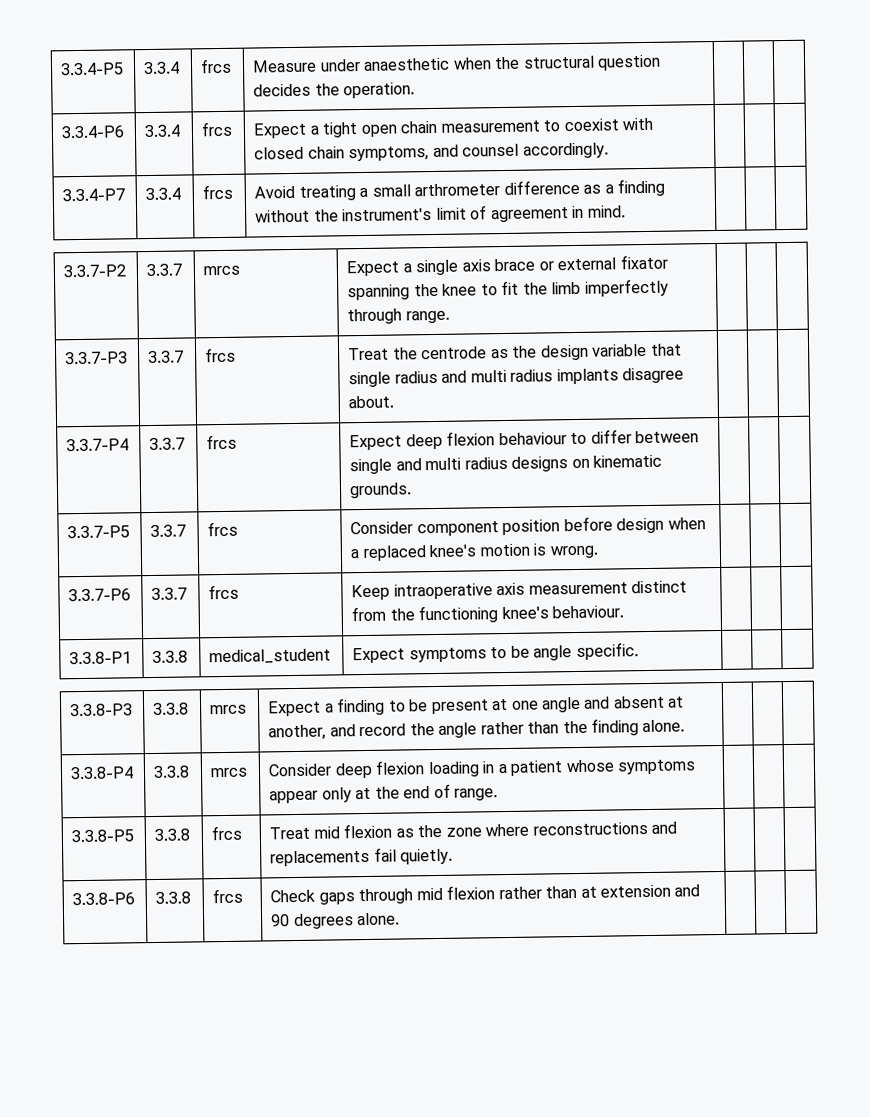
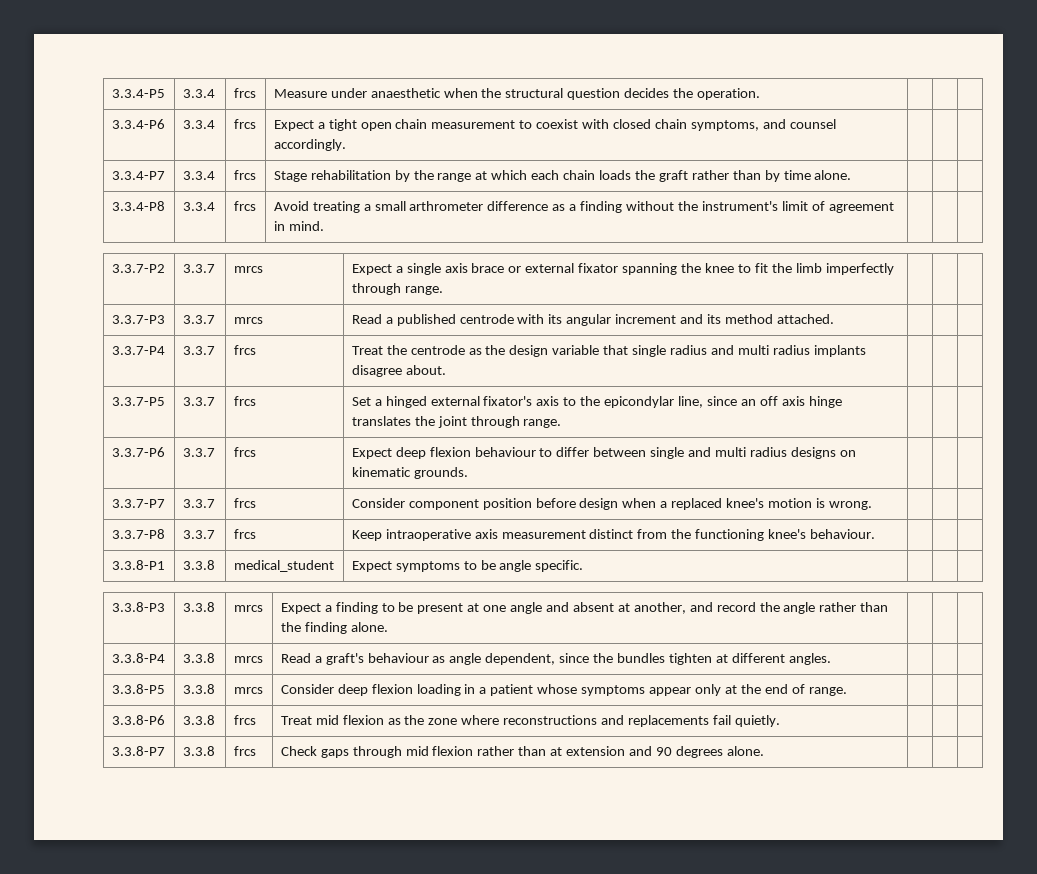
- 3.3.4-P7 | 3.3.4 | frcs | Avoid treating a small arthrometer difference as a finding without the instrument's limit of agreement in mind. | | |
+ 3.3.4-P7 | 3.3.4 | frcs | Stage rehabilitation by the range at which each chain loads the graft rather than by time alone. | | |
+ 3.3.4-P8 | 3.3.4 | frcs | Avoid treating a small arthrometer difference as a finding without the instrument's limit of agreement in mind. | | |
- 3.3.7-P3 | 3.3.7 | frcs | Treat the centrode as the design variable that single radius and multi radius implants disagree about. | | |
+ 3.3.7-P3 | 3.3.7 | mrcs | Read a published centrode with its angular increment and its method attached. | | |
+ 3.3.7-P4 | 3.3.7 | frcs | Treat the centrode as the design variable that single radius and multi radius implants disagree about. | | |
- 3.3.7-P4 | 3.3.7 | frcs | Expect deep flexion behaviour to differ between single and multi radius designs on kinematic grounds. | | |
+ 3.3.7-P5 | 3.3.7 | frcs | Set a hinged external fixator's axis to the epicondylar line, since an off axis hinge translates the joint through range. | | |
+ 3.3.7-P6 | 3.3.7 | frcs | Expect deep flexion behaviour to differ between single and multi radius designs on kinematic grounds. | | |
- 3.3.7-P5 | 3.3.7 | frcs | Consider component position before design when a replaced knee's motion is wrong. | | |
+ 3.3.7-P7 | 3.3.7 | frcs | Consider component position before design when a replaced knee's motion is wrong. | | |
- 3.3.7-P6 | 3.3.7 | frcs | Keep intraoperative axis measurement distinct from the functioning knee's behaviour. | | |
+ 3.3.7-P8 | 3.3.7 | frcs | Keep intraoperative axis measurement distinct from the functioning knee's behaviour. | | |
- 3.3.8-P4 | 3.3.8 | mrcs | Consider deep flexion loading in a patient whose symptoms appear only at the end of range. | | |
+ 3.3.8-P4 | 3.3.8 | mrcs | Read a graft's behaviour as angle dependent, since the bundles tighten at different angles. | | |
+ 3.3.8-P5 | 3.3.8 | mrcs | Consider deep flexion loading in a patient whose symptoms appear only at the end of range. | | |
- 3.3.8-P5 | 3.3.8 | frcs | Treat mid flexion as the zone where reconstructions and replacements fail quietly. | | |
+ 3.3.8-P6 | 3.3.8 | frcs | Treat mid flexion as the zone where reconstructions and replacements fail quietly. | | |
- 3.3.8-P6 | 3.3.8 | frcs | Check gaps through mid flexion rather than at extension and 90 degrees alone. | | |
+ 3.3.8-P7 | 3.3.8 | frcs | Check gaps through mid flexion rather than at extension and 90 degrees alone. | | |

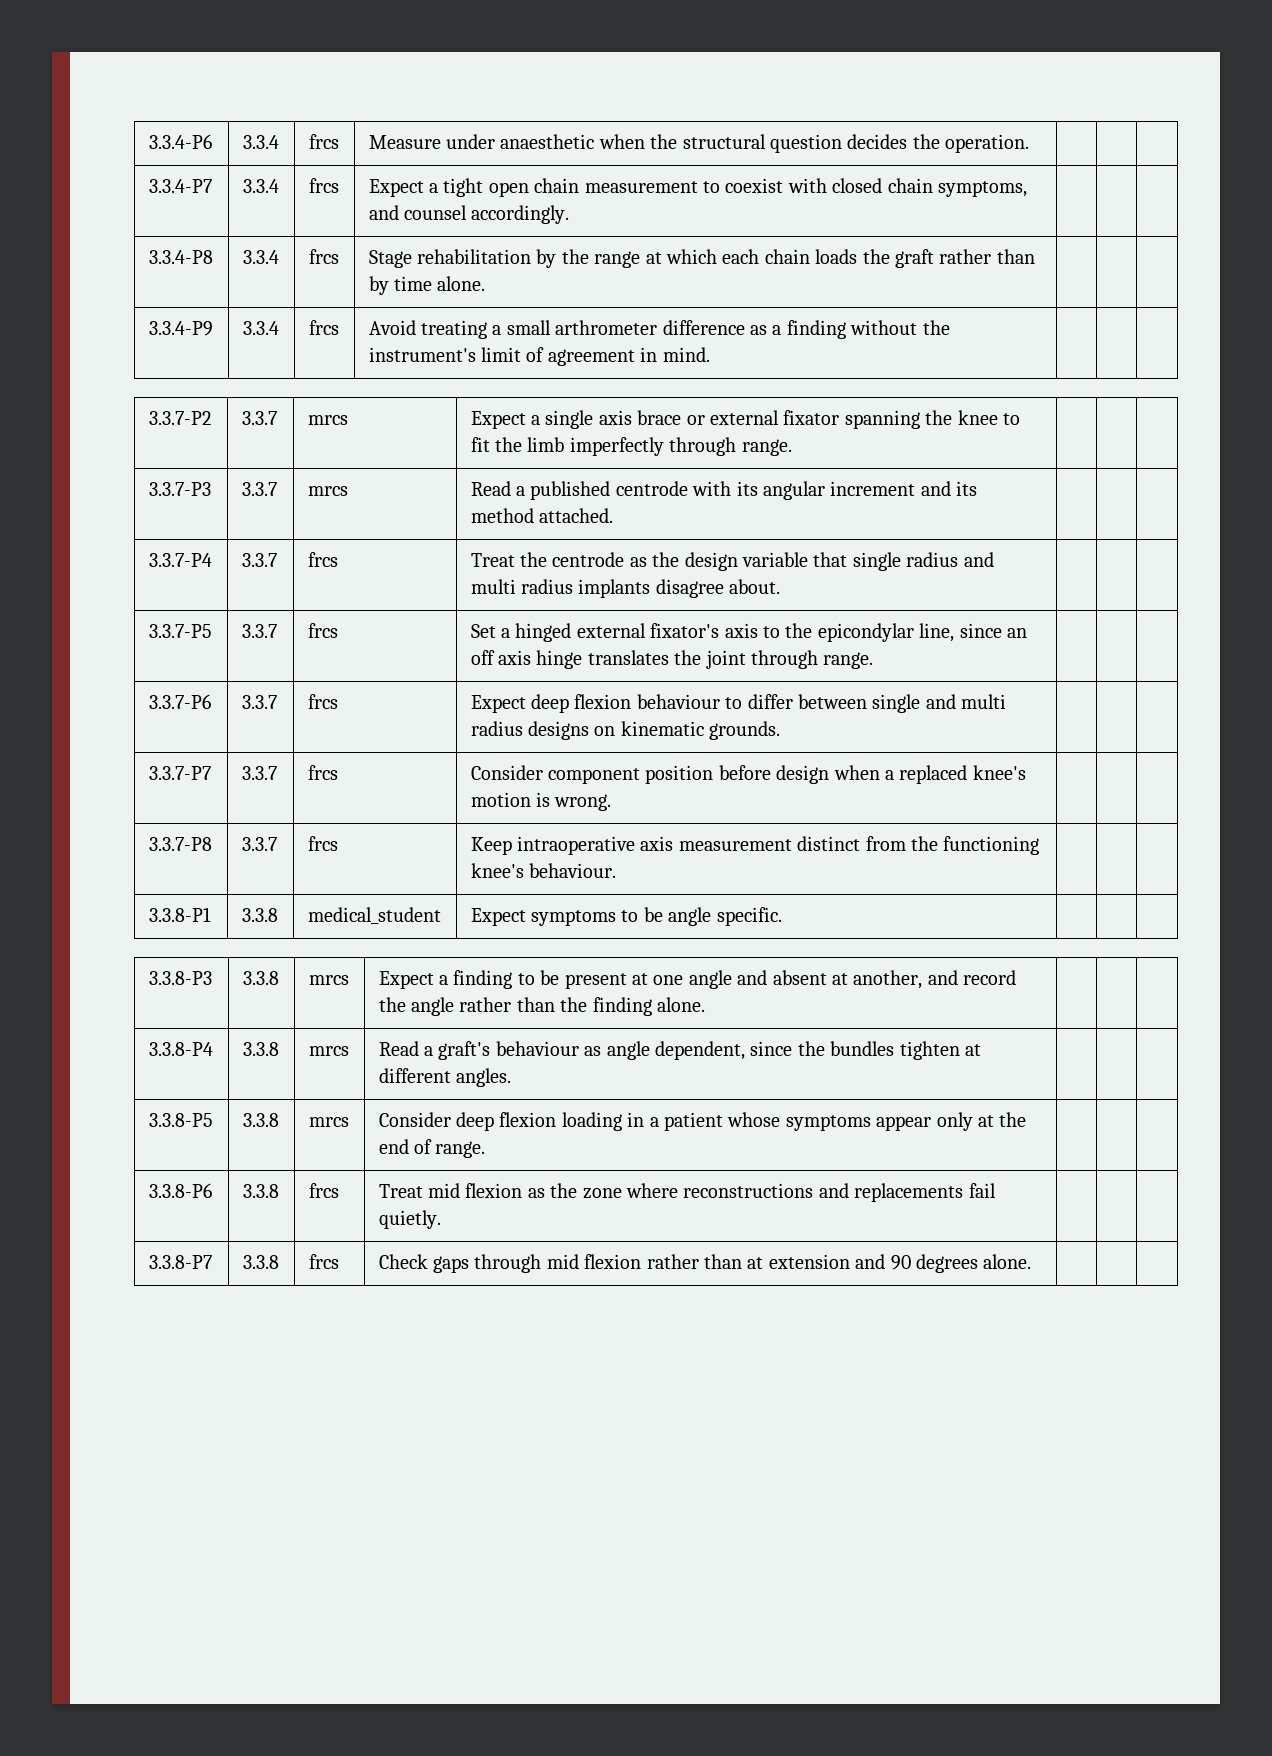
- 3.3.4-P5 | 3.3.4 | frcs | Measure under anaesthetic when the structural question decides the operation. | | |
+ 3.3.4-P6 | 3.3.4 | frcs | Measure under anaesthetic when the structural question decides the operation. | | |
- 3.3.4-P6 | 3.3.4 | frcs | Expect a tight open chain measurement to coexist with closed chain symptoms, and counsel accordingly. | | |
+ 3.3.4-P7 | 3.3.4 | frcs | Expect a tight open chain measurement to coexist with closed chain symptoms, and counsel accordingly. | | |
- 3.3.4-P7 | 3.3.4 | frcs | Stage rehabilitation by the range at which each chain loads the graft rather than by time alone. | | |
+ 3.3.4-P8 | 3.3.4 | frcs | Stage rehabilitation by the range at which each chain loads the graft rather than by time alone. | | |
- 3.3.4-P8 | 3.3.4 | frcs | Avoid treating a small arthrometer difference as a finding without the instrument's limit of agreement in mind. | | |
+ 3.3.4-P9 | 3.3.4 | frcs | Avoid treating a small arthrometer difference as a finding without the instrument's limit of agreement in mind. | | |

